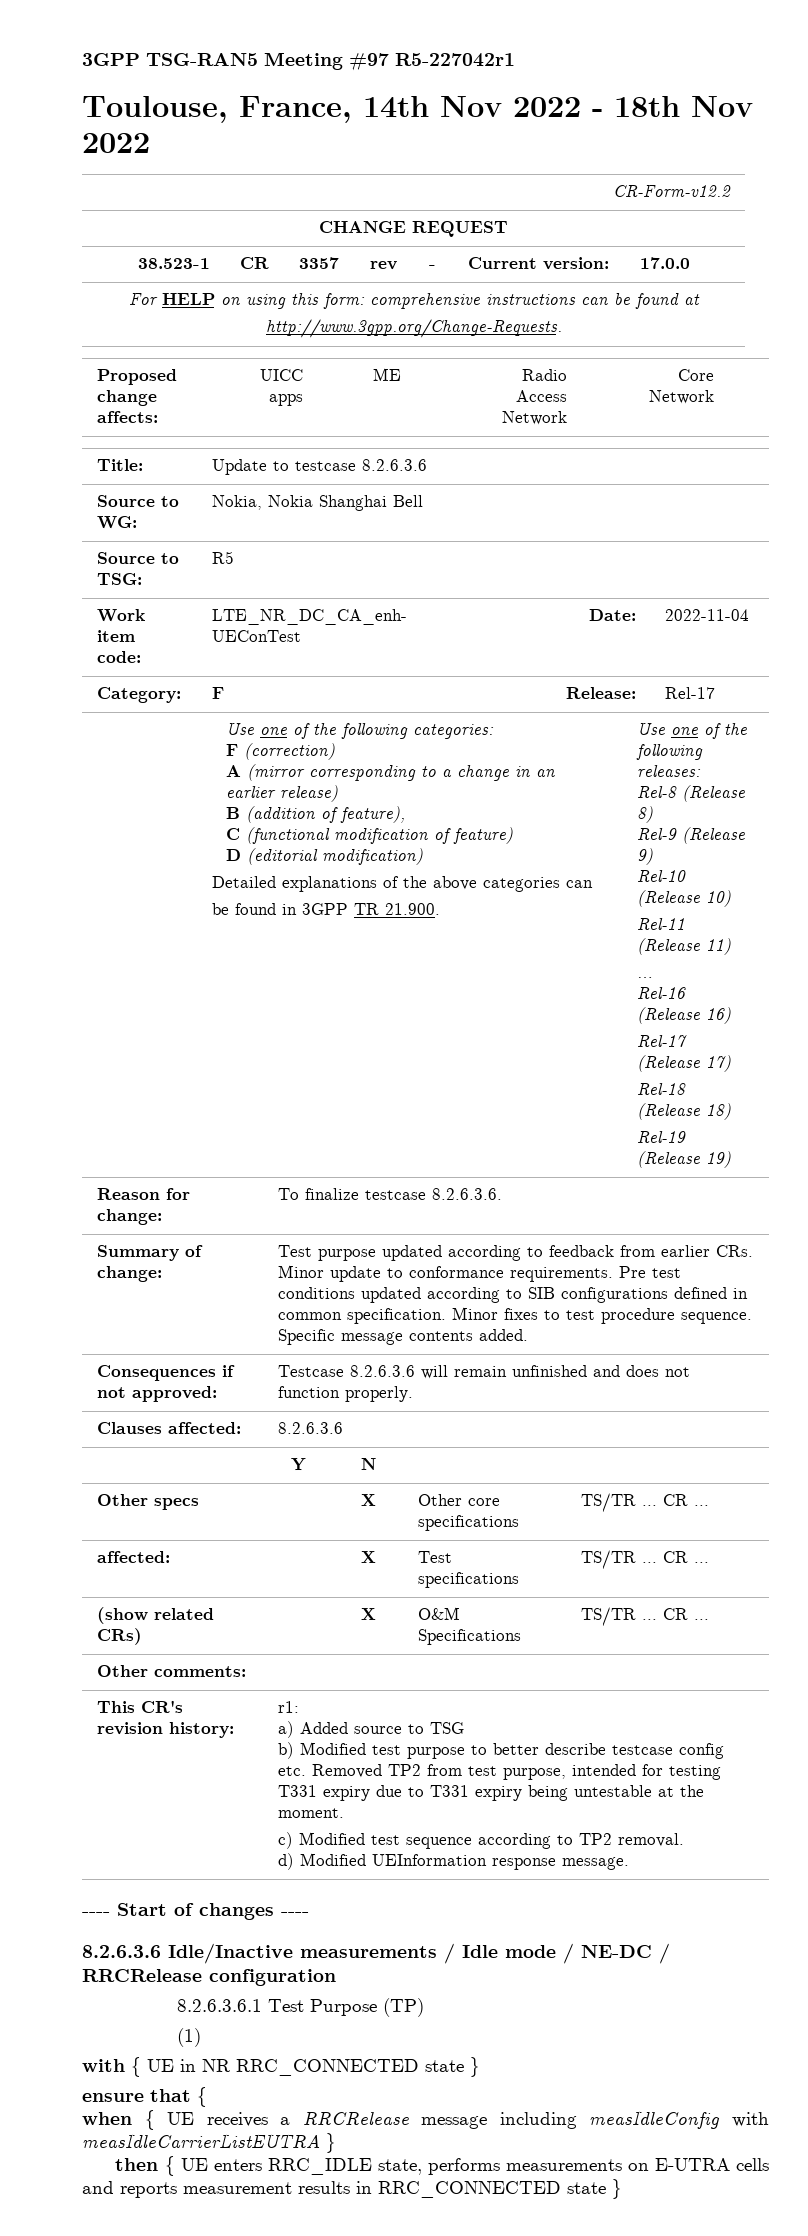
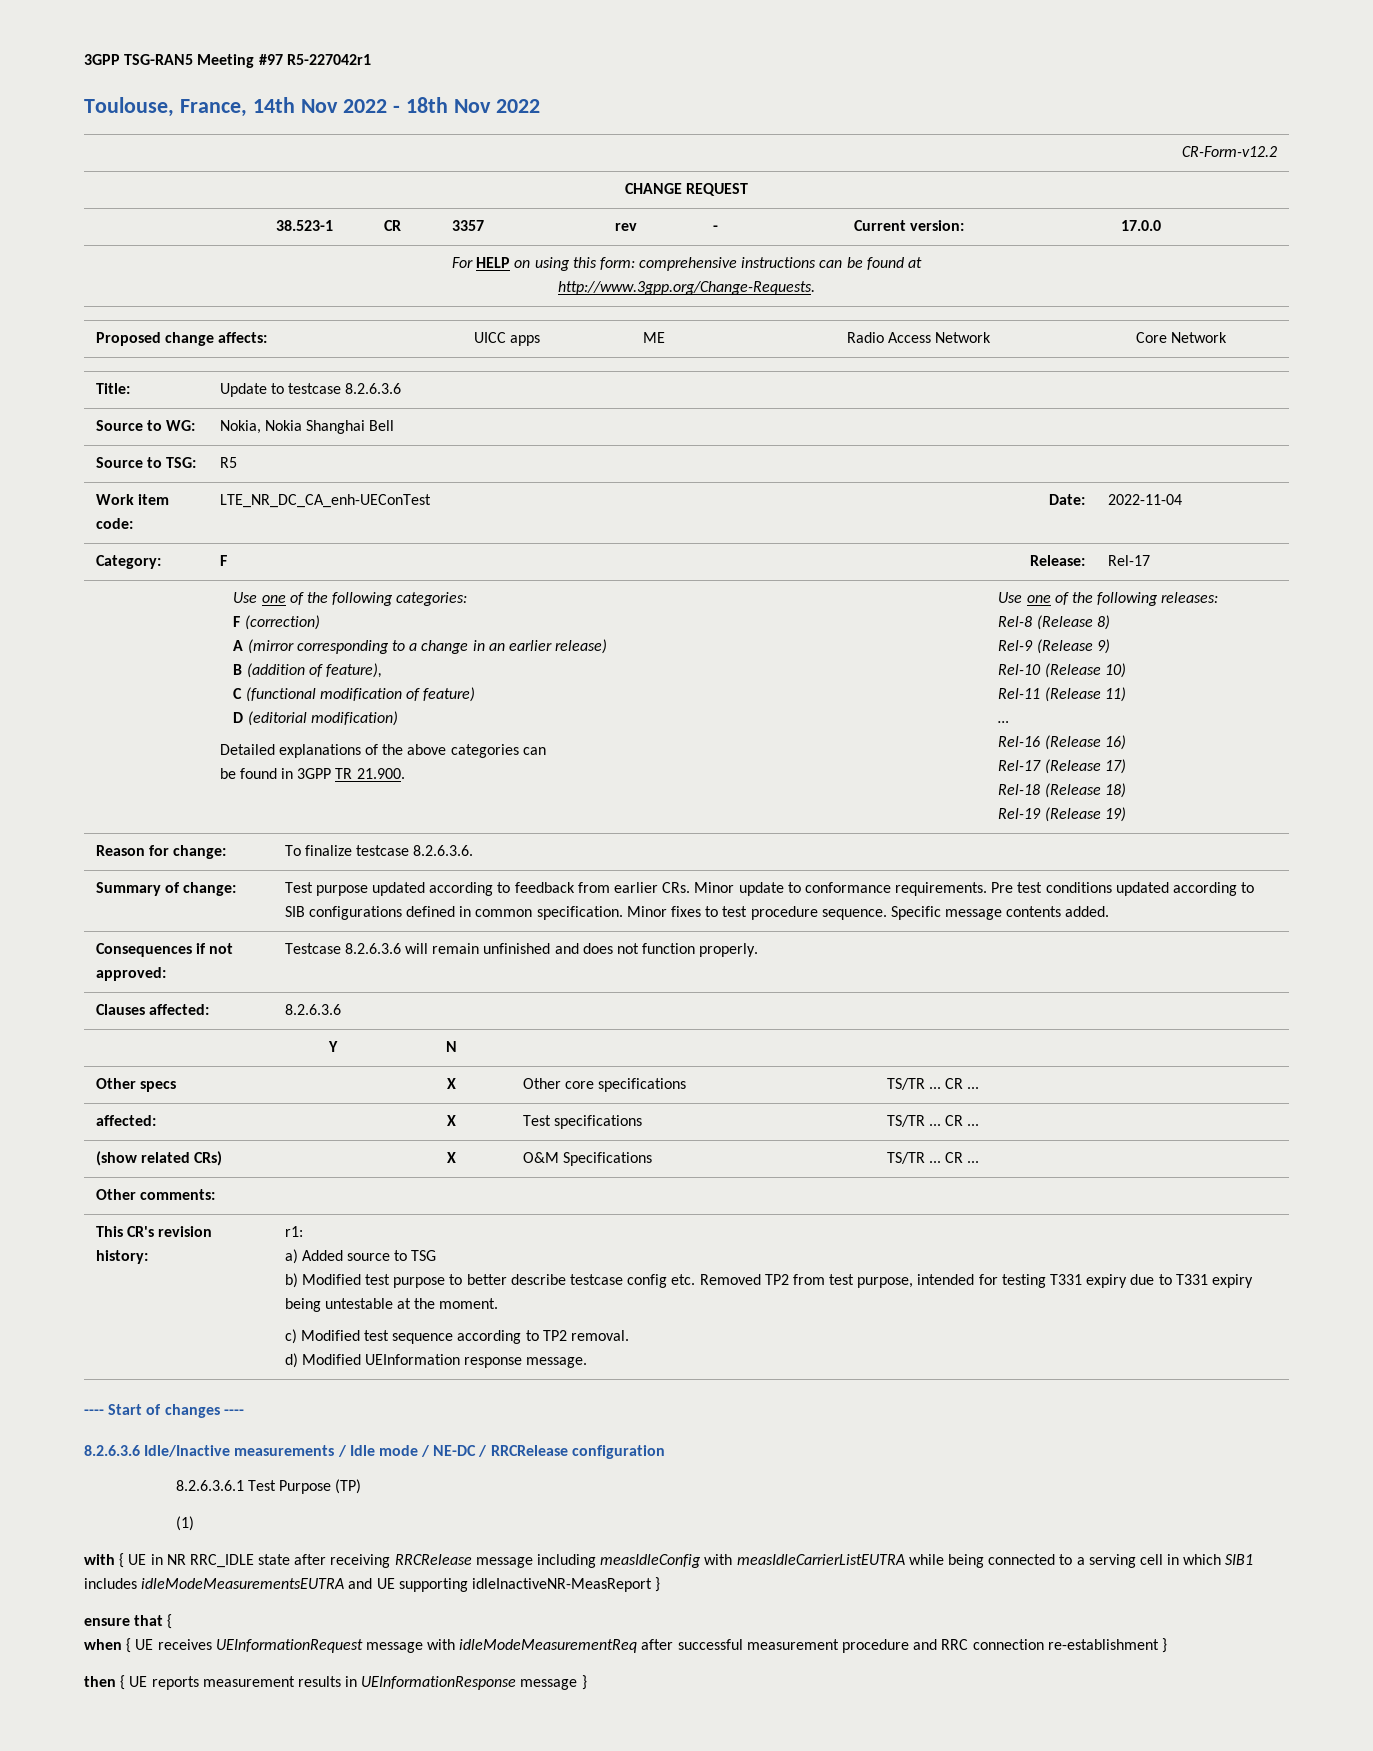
- with { UE in NR RRC_CONNECTED state }
+ with { UE in NR RRC_IDLE state after receiving RRCRelease message including measIdleConfig with measIdleCarrierListEUTRA while being connected to a serving cell in which SIB1 includes idleModeMeasurementsEUTRA and UE supporting idleInactiveNR-MeasReport }
- when { UE receives a RRCRelease message including measIdleConfig with measIdleCarrierListEUTRA }
- then { UE enters RRC_IDLE state, performs measurements on E-UTRA cells and reports measurement results in RRC_CONNECTED state }
+ when { UE receives UEInformationRequest message with idleModeMeasurementReq after successful measurement procedure and RRC connection re-establishment }
+ then { UE reports measurement results in UEInformationResponse message }

